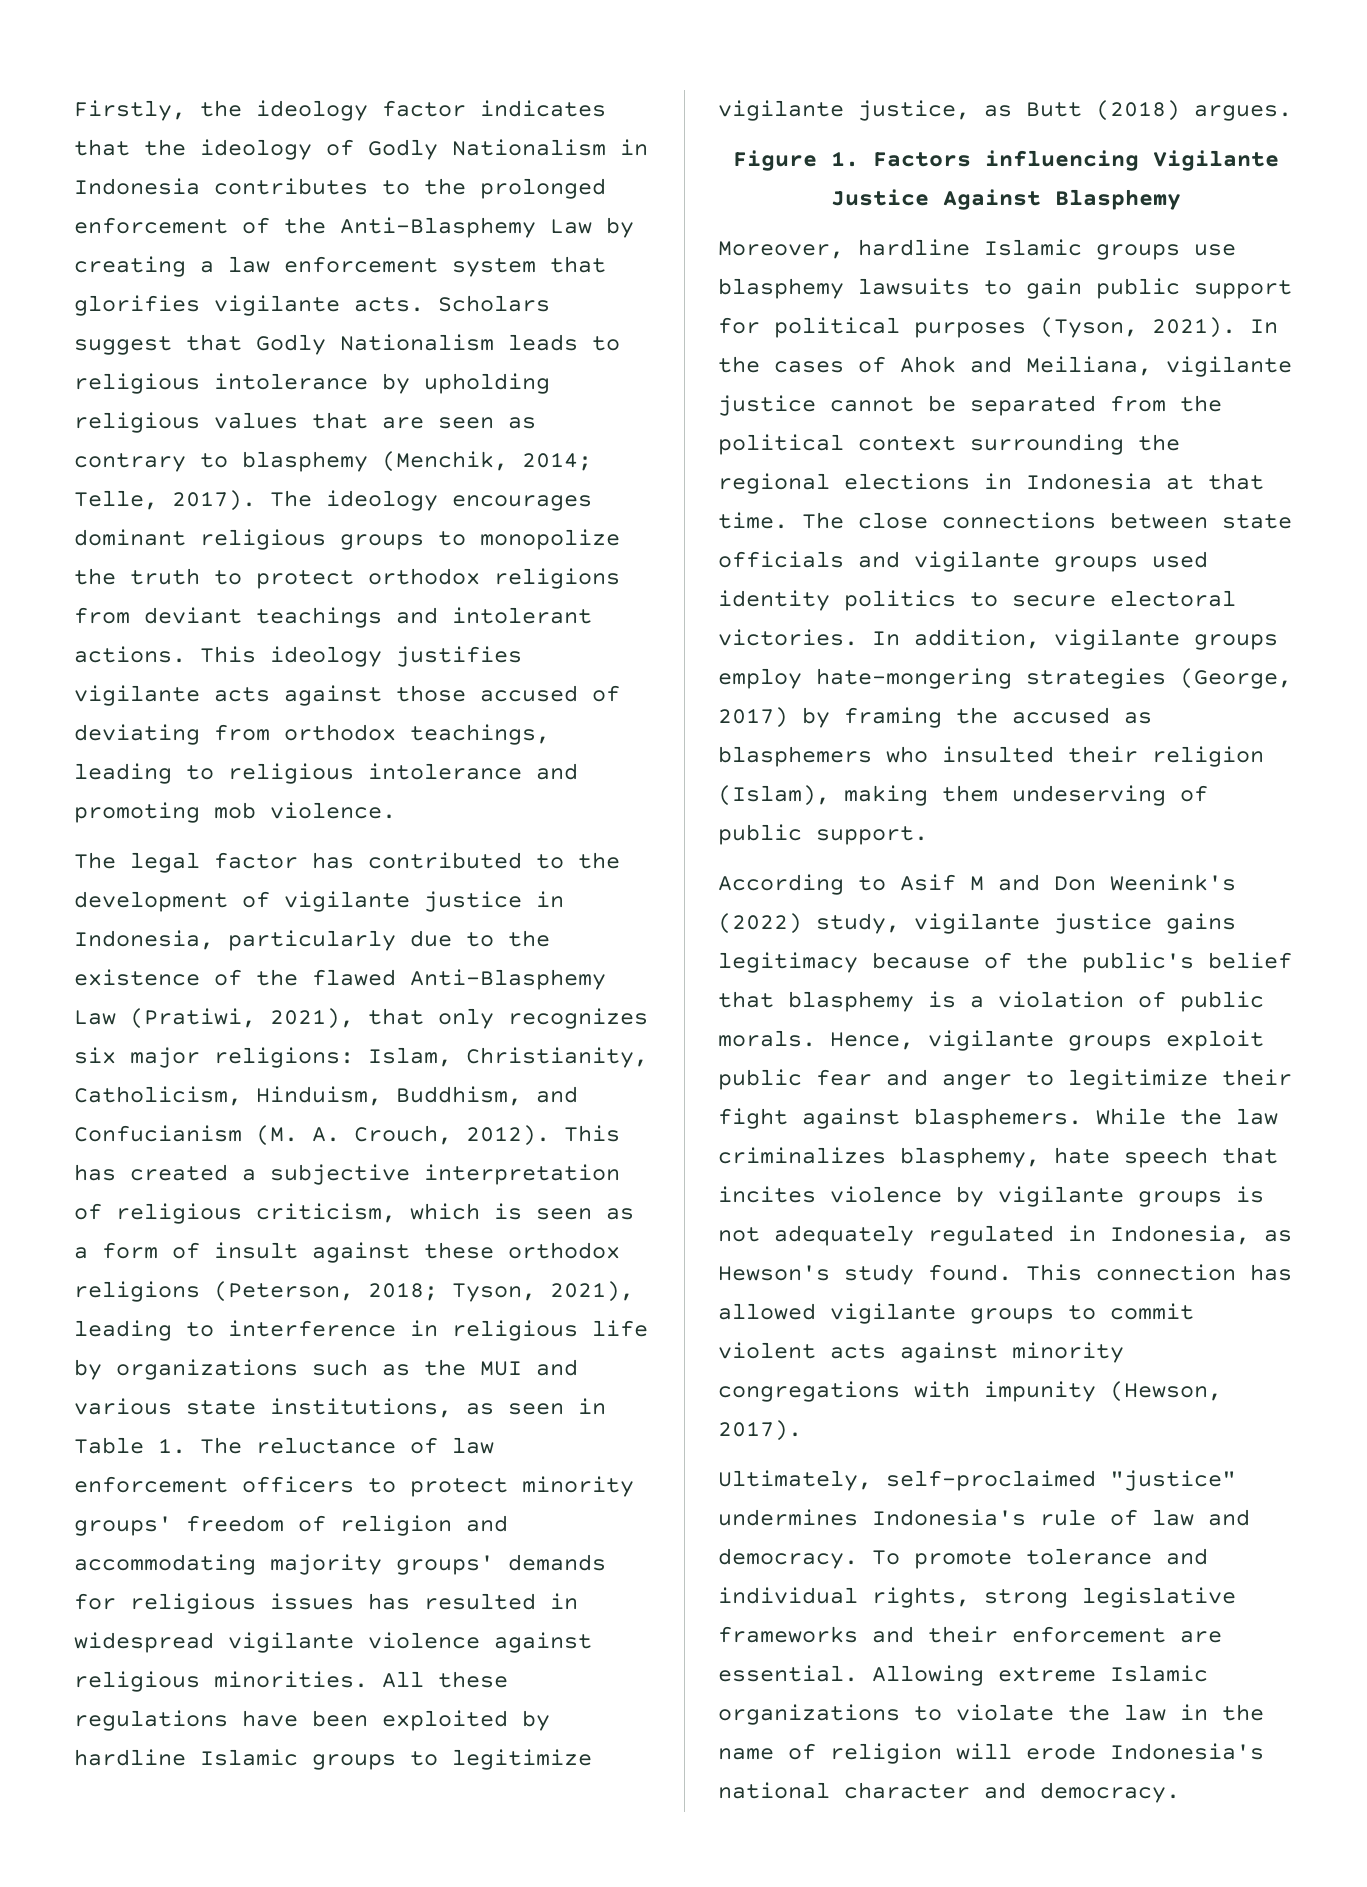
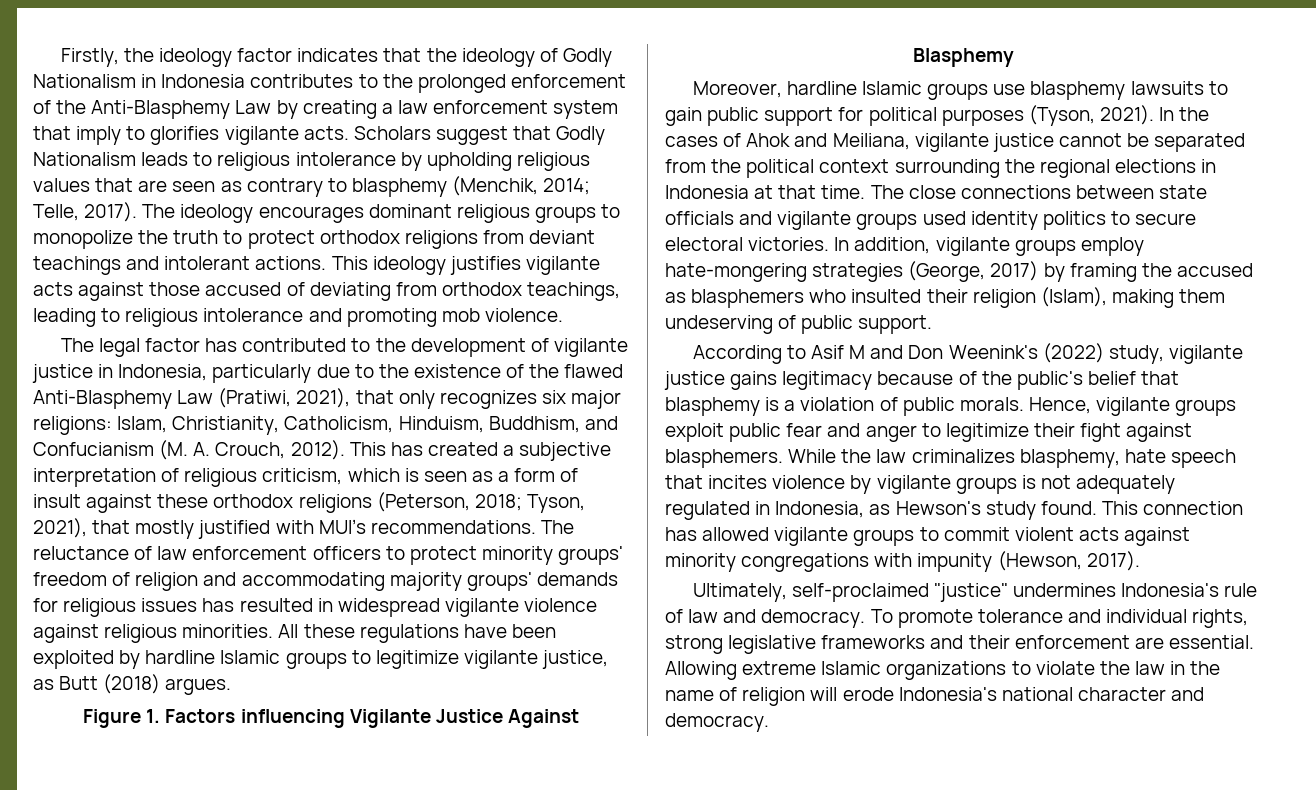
- Firstly, the ideology factor indicates that the ideology of Godly Nationalism in Indonesia contributes to the prolonged enforcement of the Anti-Blasphemy Law by creating a law enforcement system that glorifies vigilante acts.
+ Firstly, the ideology factor indicates that the ideology of Godly Nationalism in Indonesia contributes to the prolonged enforcement of the Anti-Blasphemy Law by creating a law enforcement system that imply to glorifies vigilante acts.
- This has created a subjective interpretation of religious criticism, which is seen as a form of insult against these orthodox religions (Peterson, 2018; Tyson, 2021), leading to interference in religious life by organizations such as the MUI and various state institutions, as seen in Table 1. The reluctance of law enforcement officers to protect minority groups' freedom of religion and accommodating majority groups' demands for religious issues has resulted in widespread vigilante violence against religious minorities.
+ This has created a subjective interpretation of religious criticism, which is seen as a form of insult against these orthodox religions (Peterson, 2018; Tyson, 2021), that mostly justified with MUI’s recommendations. The reluctance of law enforcement officers to protect minority groups' freedom of religion and accommodating majority groups' demands for religious issues has resulted in widespread vigilante violence against religious minorities.

